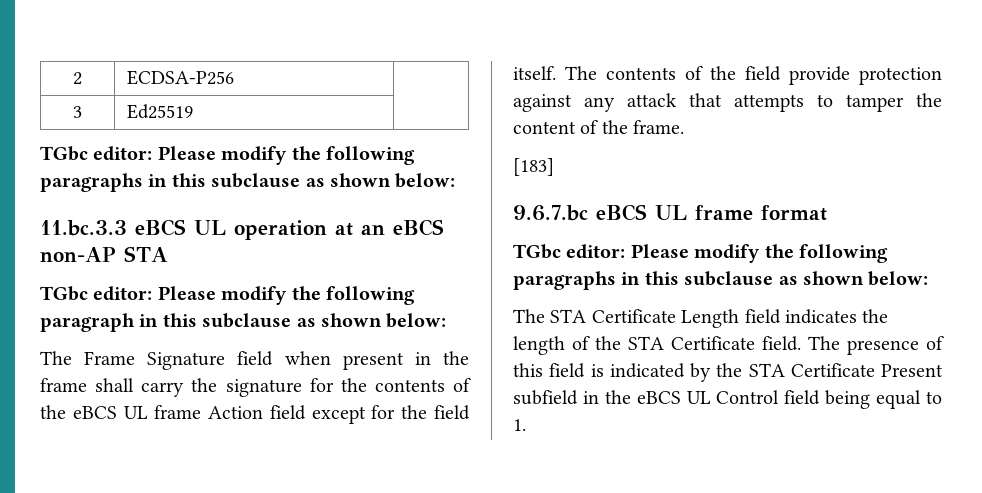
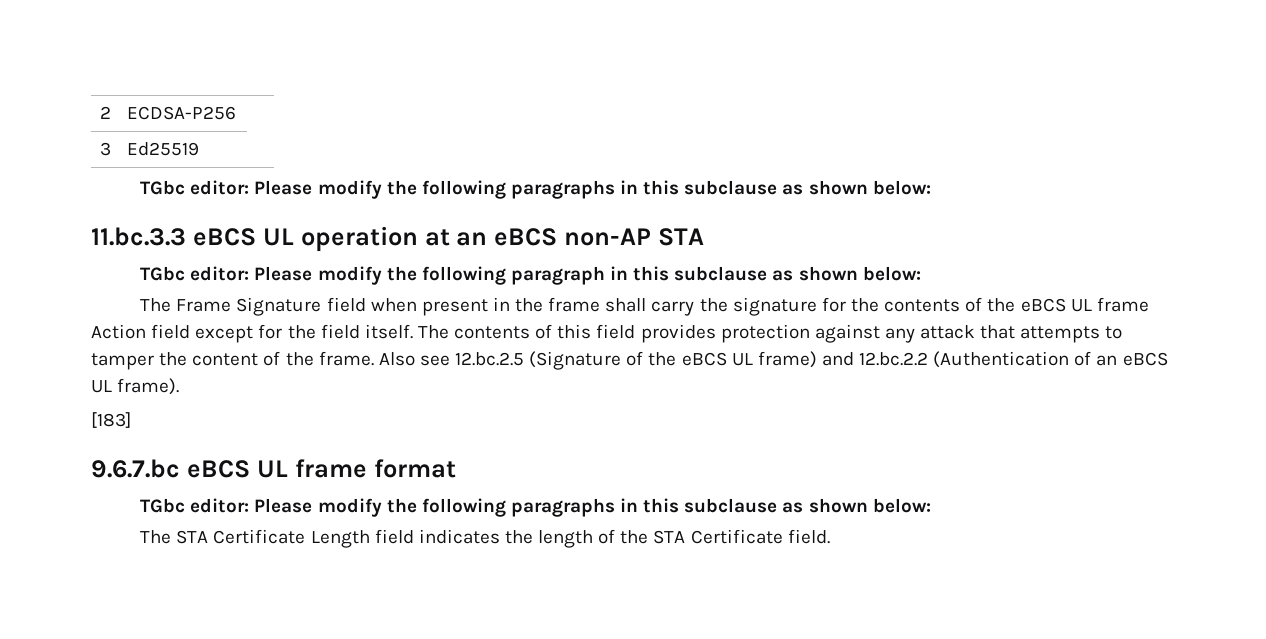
- The contents of the field provide protection against any attack that attempts to tamper the content of the frame.
+ The contents of this field provides protection against any attack that attempts to tamper the content of the frame. Also see 12.bc.2.5 (Signature of the eBCS UL frame) and 12.bc.2.2 (Authentication of an eBCS UL frame).
- The presence of this field is indicated by the STA Certificate Present subfield in the eBCS UL Control field being equal to 1.

